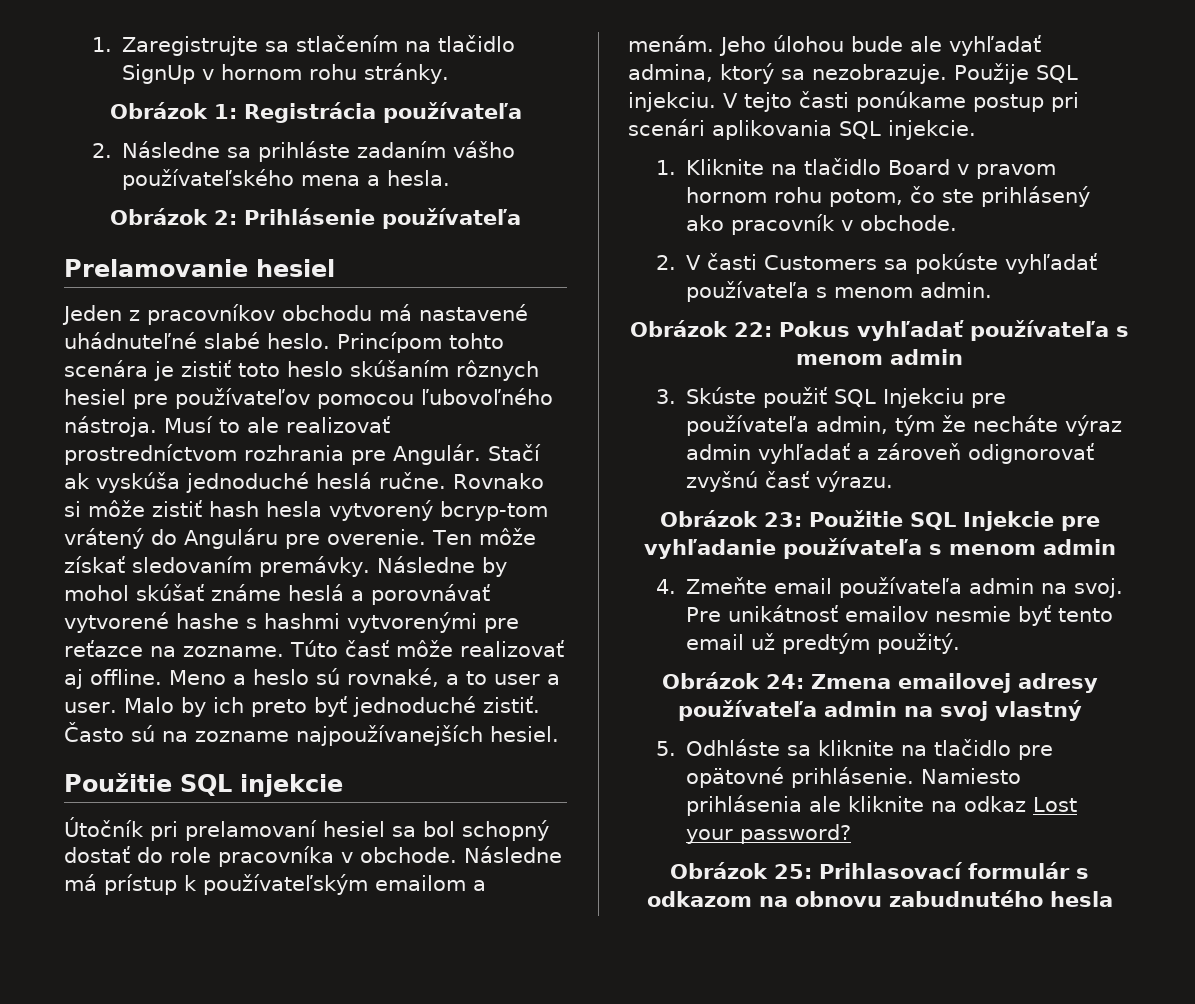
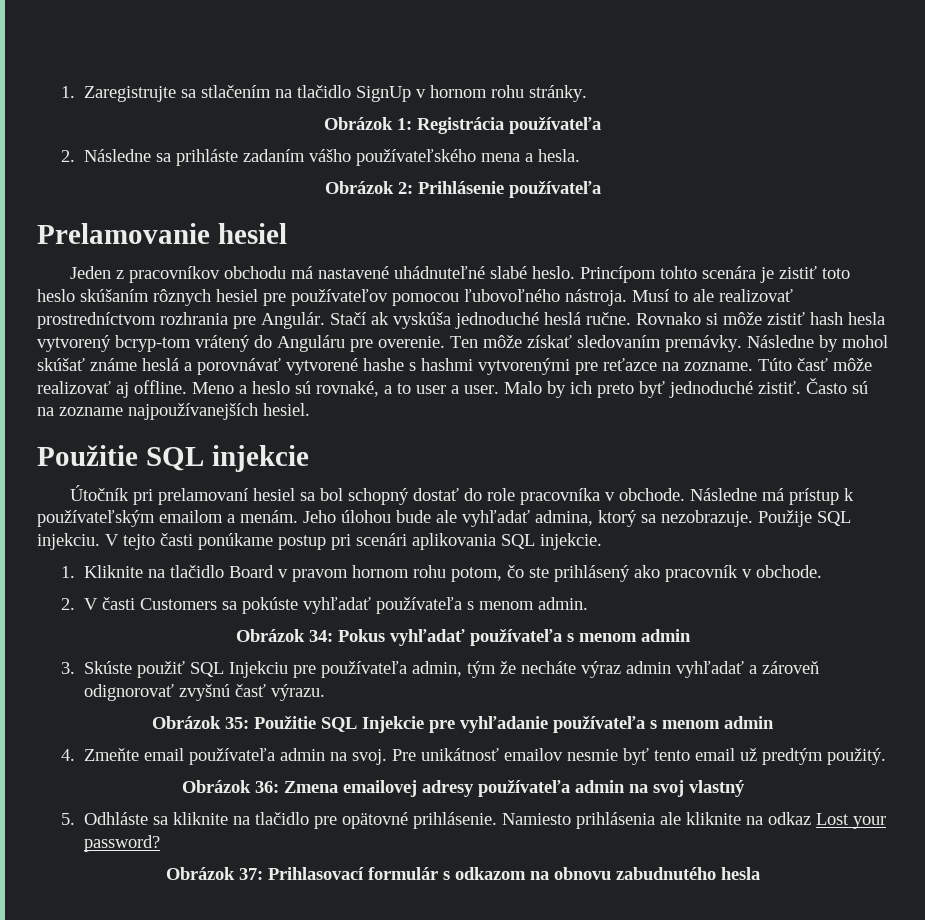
- Obrázok 22: Pokus vyhľadať používateľa s menom admin
+ Obrázok 34: Pokus vyhľadať používateľa s menom admin
- Obrázok 23: Použitie SQL Injekcie pre vyhľadanie používateľa s menom admin
+ Obrázok 35: Použitie SQL Injekcie pre vyhľadanie používateľa s menom admin
- Obrázok 24: Zmena emailovej adresy používateľa admin na svoj vlastný
+ Obrázok 36: Zmena emailovej adresy používateľa admin na svoj vlastný
- Obrázok 25: Prihlasovací formulár s odkazom na obnovu zabudnutého hesla
+ Obrázok 37: Prihlasovací formulár s odkazom na obnovu zabudnutého hesla

